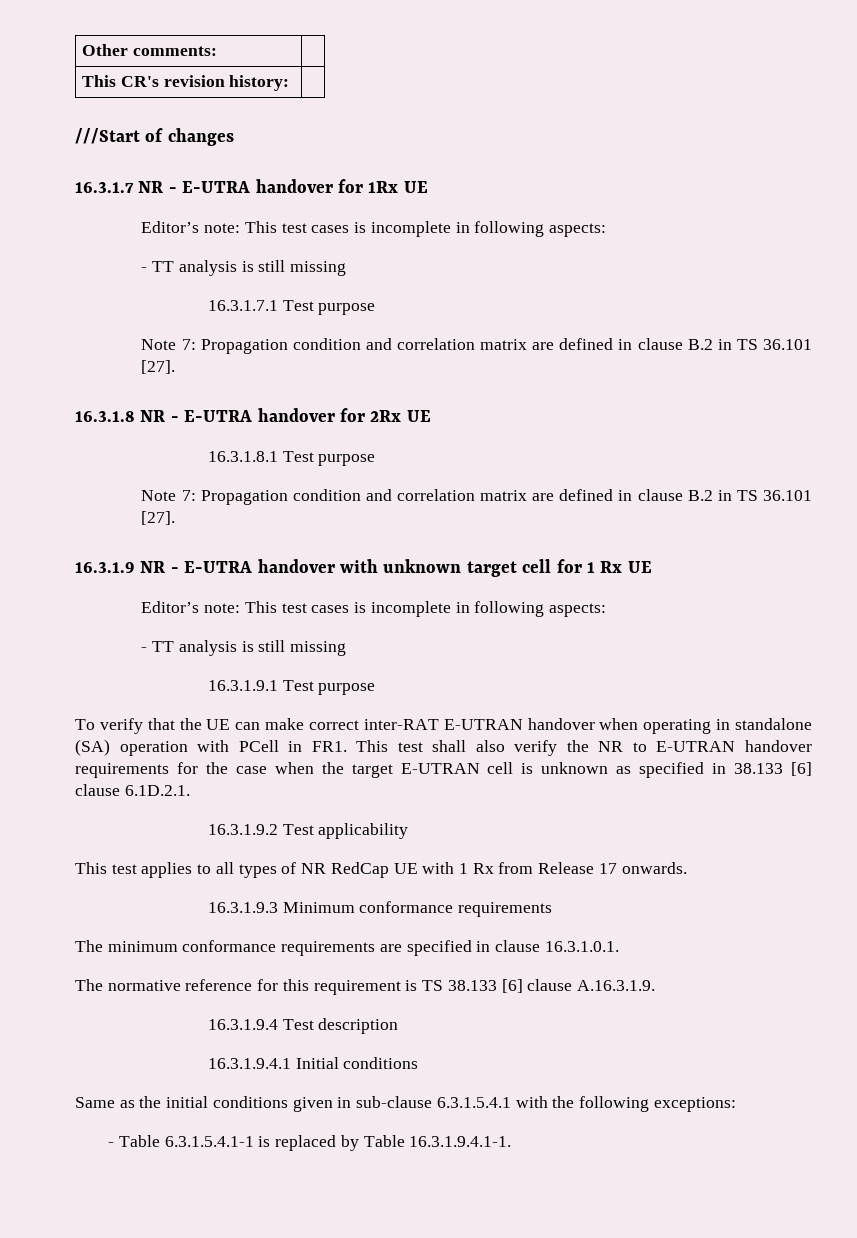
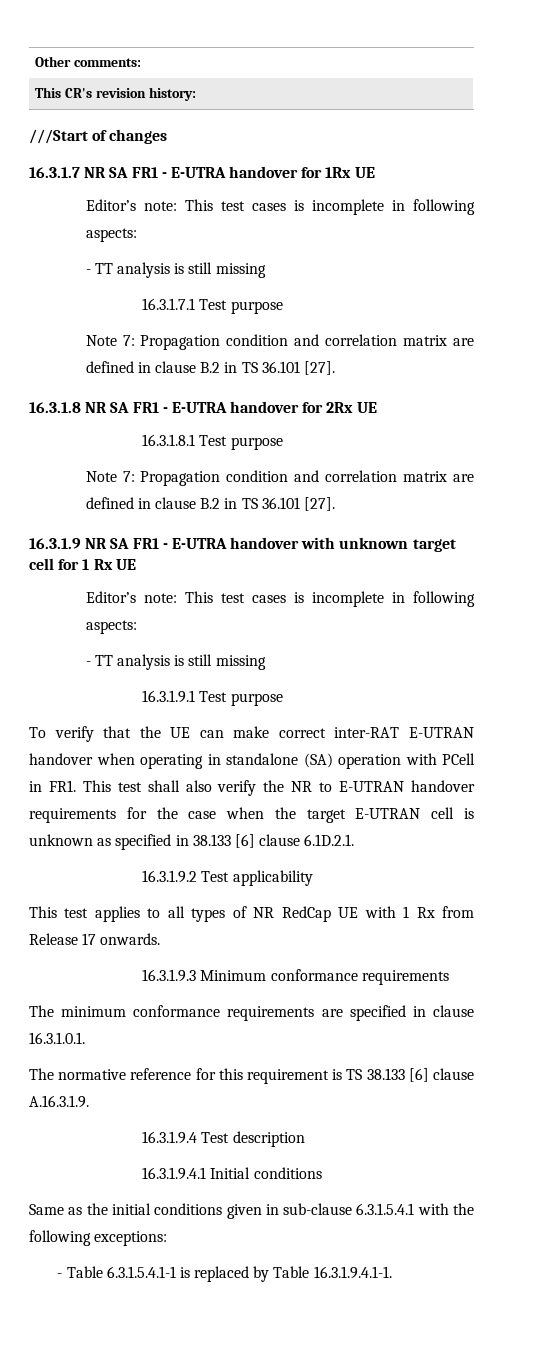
- 16.3.1.7 NR - E-UTRA handover for 1Rx UE
+ 16.3.1.7 NR SA FR1 - E-UTRA handover for 1Rx UE
- 16.3.1.8 NR - E-UTRA handover for 2Rx UE
+ 16.3.1.8 NR SA FR1 - E-UTRA handover for 2Rx UE
- 16.3.1.9 NR - E-UTRA handover with unknown target cell for 1 Rx UE
+ 16.3.1.9 NR SA FR1 - E-UTRA handover with unknown target cell for 1 Rx UE

